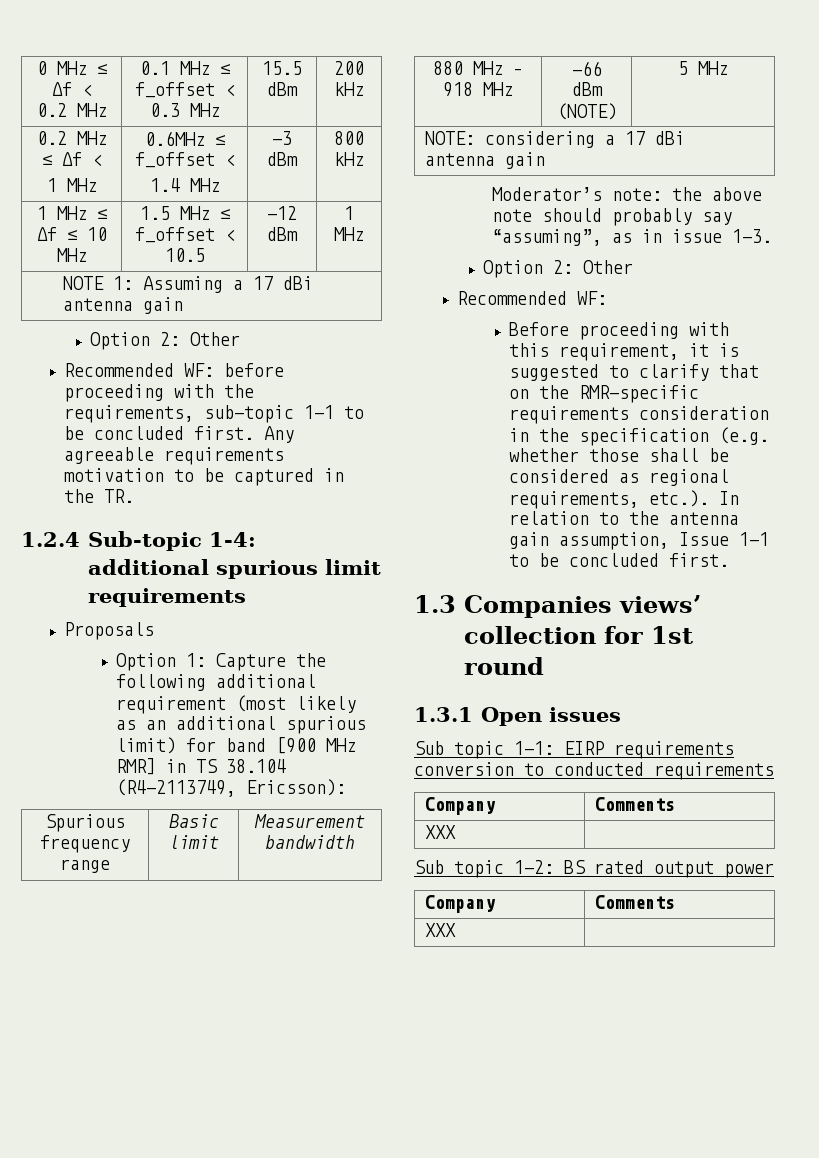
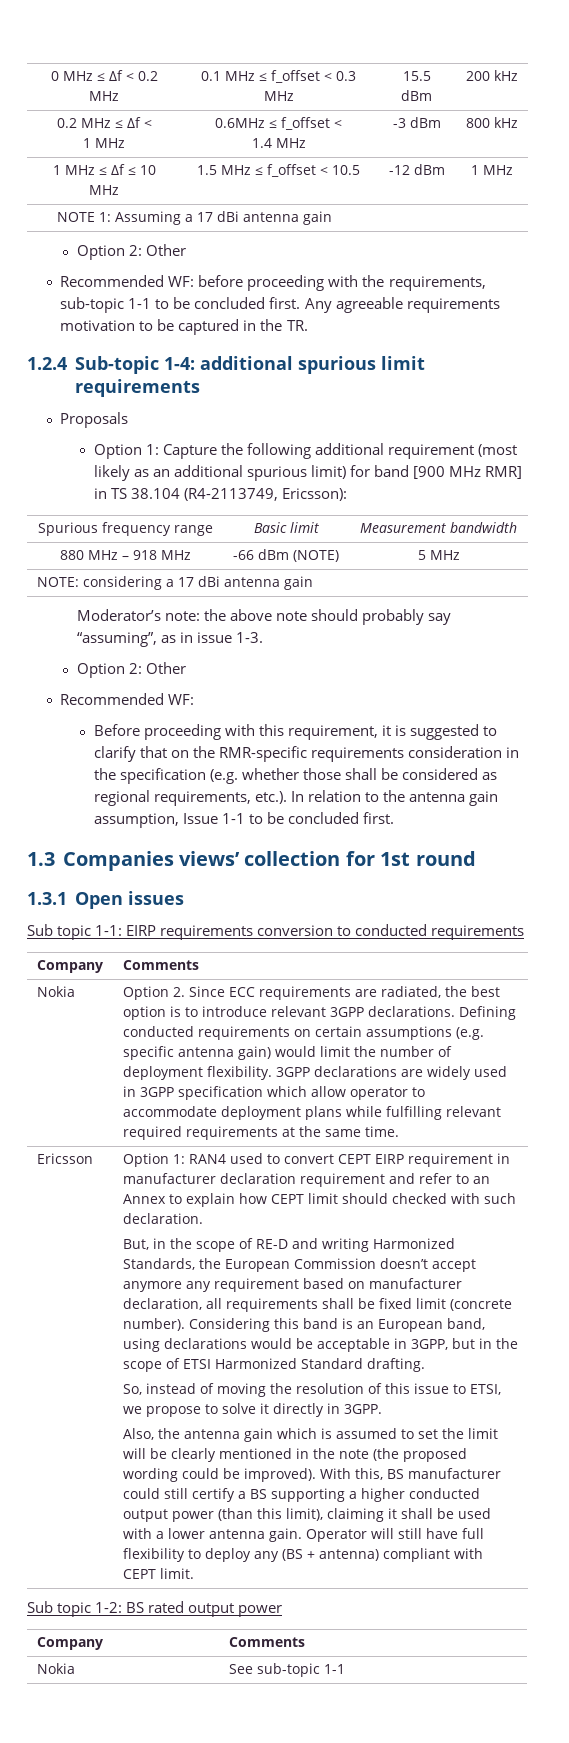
  Sub topic 1-1: EIRP requirements conversion to conducted requirements
  Company | Comments
- XXX
+ Nokia | Option 2. Since ECC requirements are radiated, the best option is to introduce relevant 3GPP declarations. Defining conducted requirements on certain assumptions (e.g. specific antenna gain) would limit the number of deployment flexibility. 3GPP declarations are widely used in 3GPP specification which allow operator to accommodate deployment plans while fulfilling relevant required requirements at the same time.
+ Ericsson | Option 1: RAN4 used to convert CEPT EIRP requirement in manufacturer declaration requirement and refer to an Annex to explain how CEPT limit should checked with such declaration.
+ But, in the scope of RE-D and writing Harmonized Standards, the European Commission doesn’t accept anymore any requirement based on manufacturer declaration, all requirements shall be fixed limit (concrete number). Considering this band is an European band, using declarations would be acceptable in 3GPP, but in the scope of ETSI Harmonized Standard drafting.
+ So, instead of moving the resolution of this issue to ETSI, we propose to solve it directly in 3GPP.
+ Also, the antenna gain which is assumed to set the limit will be clearly mentioned in the note (the proposed wording could be improved). With this, BS manufacturer could still certify a BS supporting a higher conducted output power (than this limit), claiming it shall be used with a lower antenna gain. Operator will still have full flexibility to deploy any (BS + antenna) compliant with CEPT limit.
  Sub topic 1-2: BS rated output power
  Company | Comments
- XXX |
+ Nokia | See sub-topic 1-1

